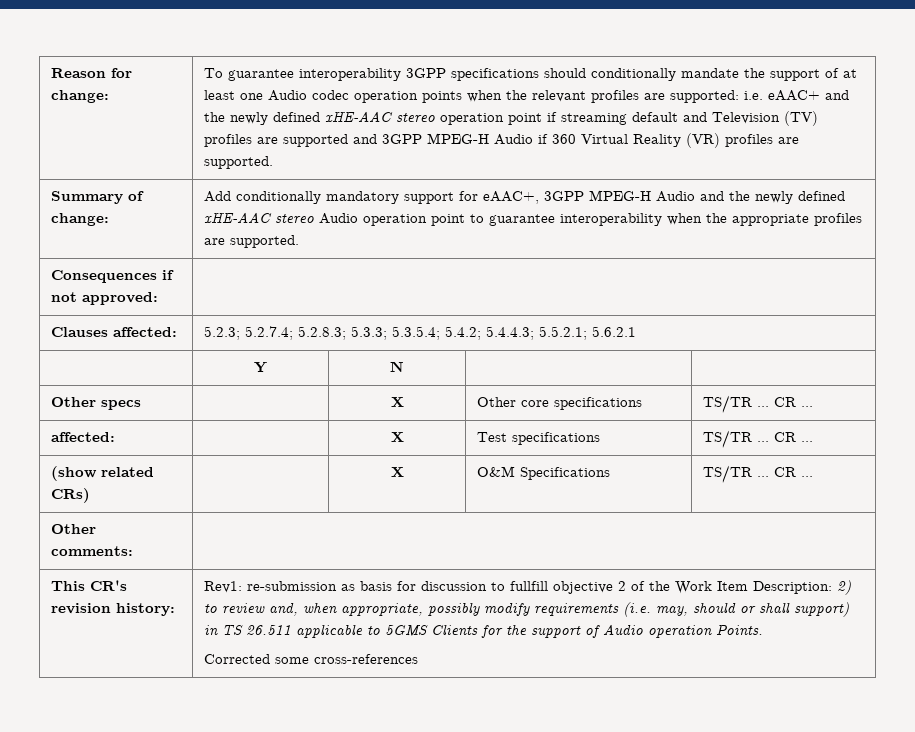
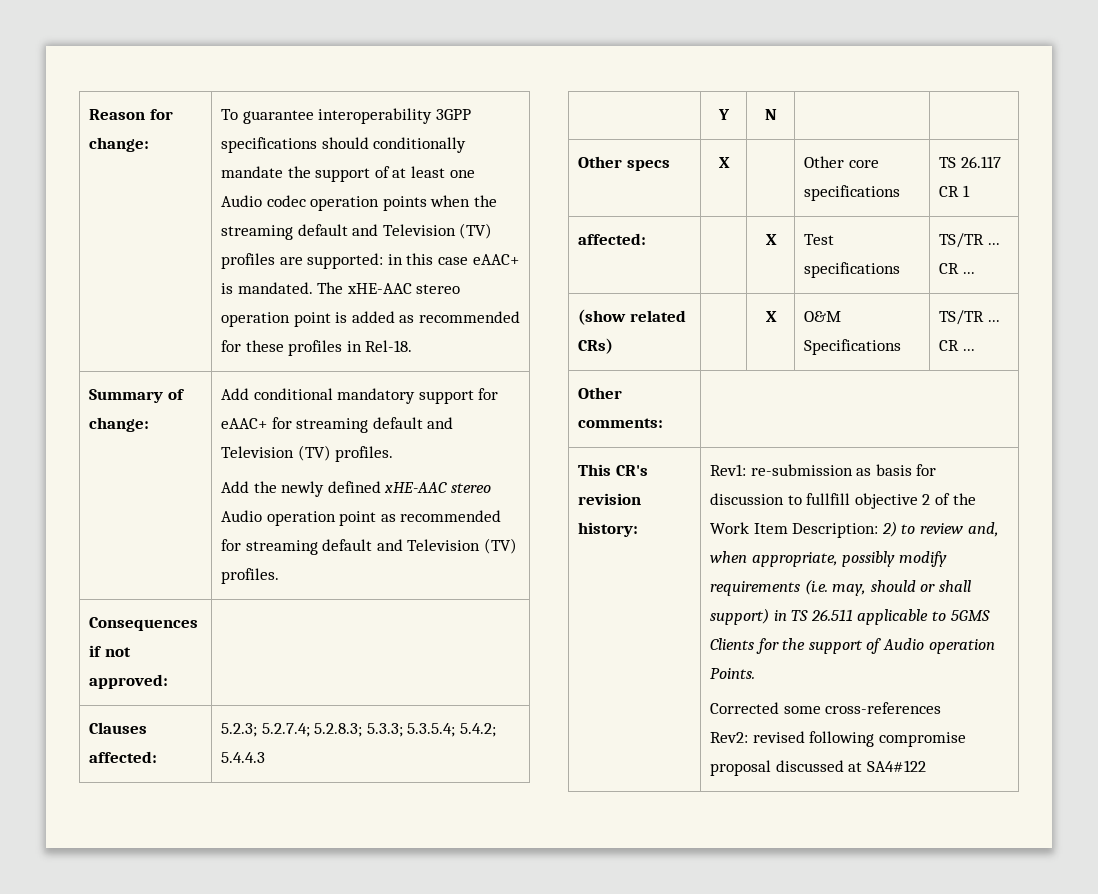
- To guarantee interoperability 3GPP specifications should conditionally mandate the support of at least one Audio codec operation points when the relevant profiles are supported: i.e. eAAC+ and the newly defined xHE-AAC stereo operation point if streaming default and Television (TV) profiles are supported and 3GPP MPEG-H Audio if 360 Virtual Reality (VR) profiles are supported.
+ To guarantee interoperability 3GPP specifications should conditionally mandate the support of at least one Audio codec operation points when the streaming default and Television (TV) profiles are supported: in this case eAAC+ is mandated. The xHE-AAC stereo operation point is added as recommended for these profiles in Rel-18.
- Summary of change: | Add conditionally mandatory support for eAAC+, 3GPP MPEG-H Audio and the newly defined xHE-AAC stereo Audio operation point to guarantee interoperability when the appropriate profiles are supported.
+ Summary of change: | Add conditional mandatory support for eAAC+ for streaming default and Television (TV) profiles.
+ Add the newly defined xHE-AAC stereo Audio operation point as recommended for streaming default and Television (TV) profiles.
- Clauses affected: | 5.2.3; 5.2.7.4; 5.2.8.3; 5.3.3; 5.3.5.4; 5.4.2; 5.4.4.3; 5.5.2.1; 5.6.2.1
+ Clauses affected: | 5.2.3; 5.2.7.4; 5.2.8.3; 5.3.3; 5.3.5.4; 5.4.2; 5.4.4.3
- Other specs | | X | Other core specifications | TS/TR ... CR ...
+ Other specs | X | | Other core specifications | TS 26.117 CR 1
+ Rev2: revised following compromise proposal discussed at SA4#122

